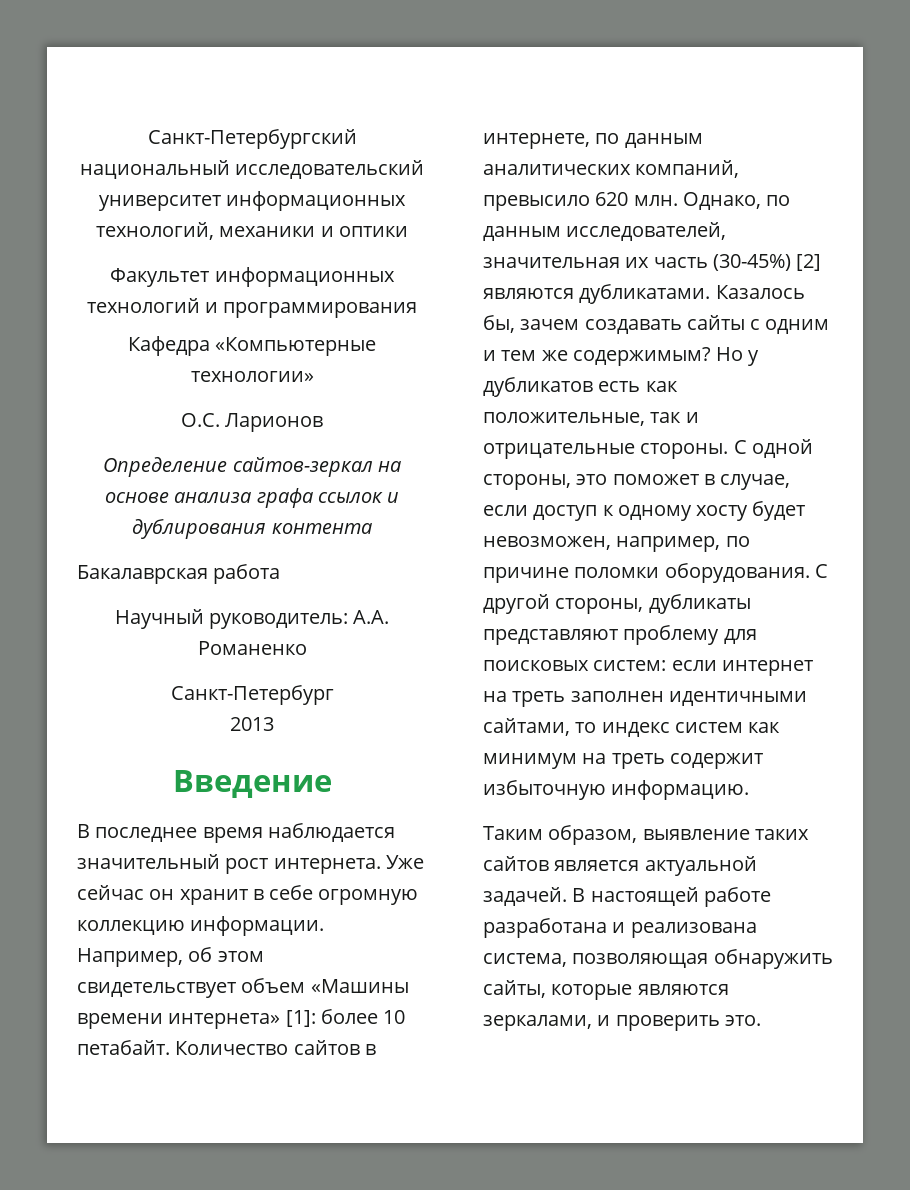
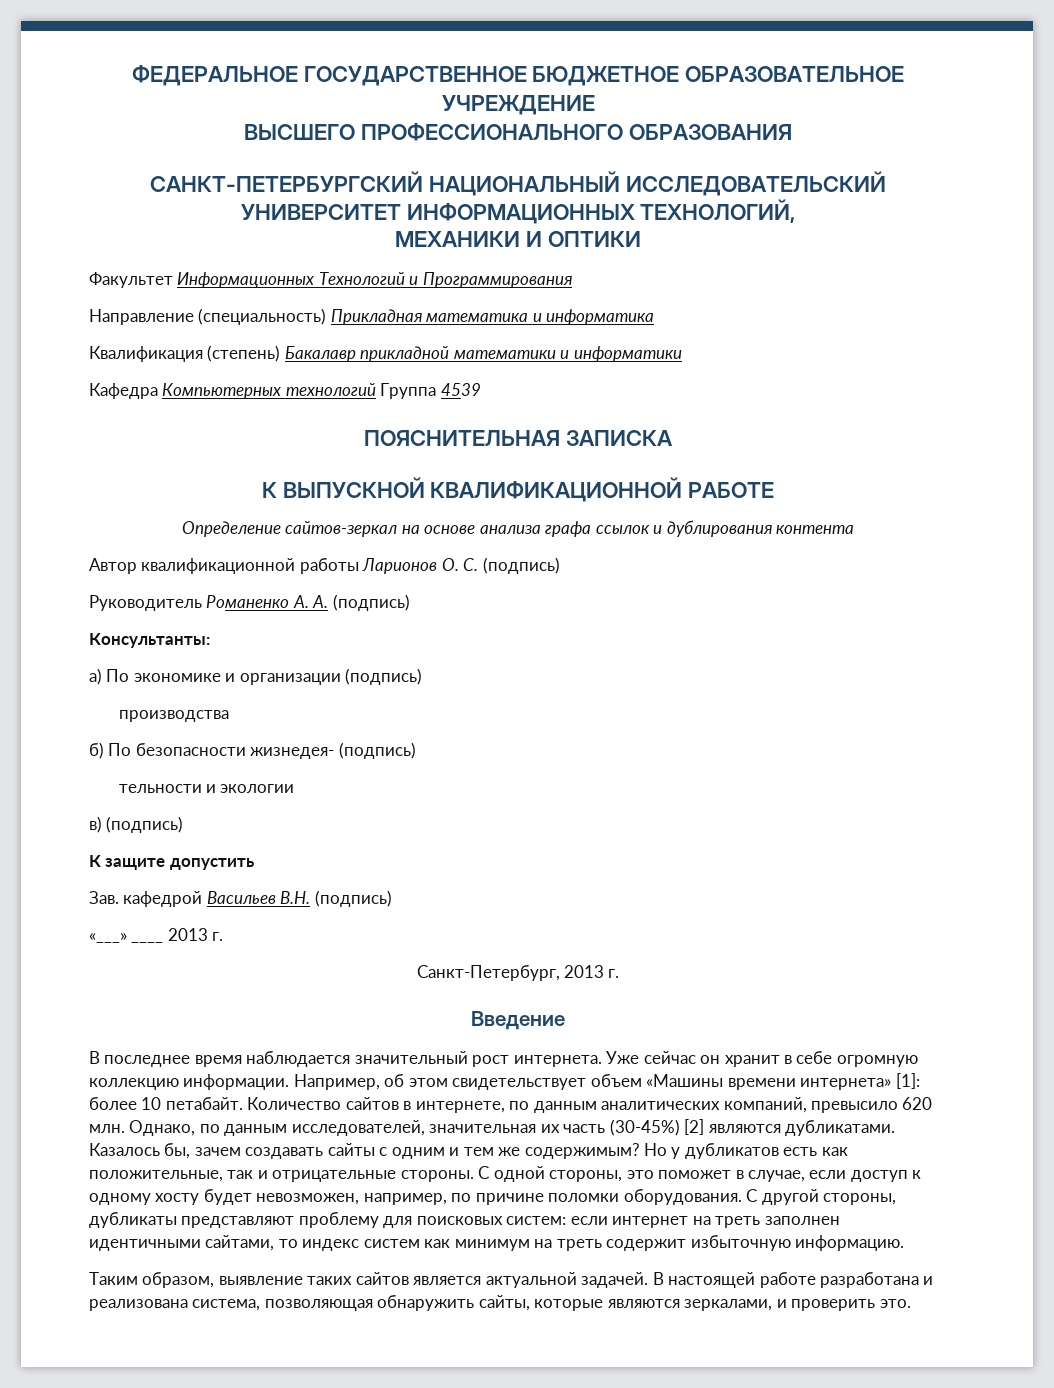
- Санкт-Петербургский национальный исследовательский университет информационных технологий, механики и оптики
- Факультет информационных технологий и программирования
- Кафедра «Компьютерные технологии»
- О.С. Ларионов
+ ФЕДЕРАЛЬНОЕ ГОСУДАРСТВЕННОЕ БЮДЖЕТНОЕ ОБРАЗОВАТЕЛЬНОЕ УЧРЕЖДЕНИЕ
+ ВЫСШЕГО ПРОФЕССИОНАЛЬНОГО ОБРАЗОВАНИЯ
+ САНКТ-ПЕТЕРБУРГСКИЙ НАЦИОНАЛЬНЫЙ ИССЛЕДОВАТЕЛЬСКИЙ УНИВЕРСИТЕТ ИНФОРМАЦИОННЫХ ТЕХНОЛОГИЙ,
+ МЕХАНИКИ И ОПТИКИ
+ Факультет Информационных Технологий и Программирования
+ Направление (специальность) Прикладная математика и информатика
+ Квалификация (степень) Бакалавр прикладной математики и информатики
+ Кафедра Компьютерных технологий Группа 4539
+ ПОЯСНИТЕЛЬНАЯ ЗАПИСКА
+ К ВЫПУСКНОЙ КВАЛИФИКАЦИОННОЙ РАБОТЕ
- Бакалаврская работа
- Научный руководитель: А.А. Романенко
- Санкт-Петербург
- 2013
+ Автор квалификационной работы Ларионов О. С. (подпись)
+ Руководитель Романенко А. А. (подпись)
+ Консультанты:
+ а) По экономике и организации (подпись)
+ производства
+ б) По безопасности жизнедея- (подпись)
+ тельности и экологии
+ в) (подпись)
+ К защите допустить
+ Зав. кафедрой Васильев В.Н. (подпись)
+ «___» ____ 2013 г.
+ Санкт-Петербург, 2013 г.

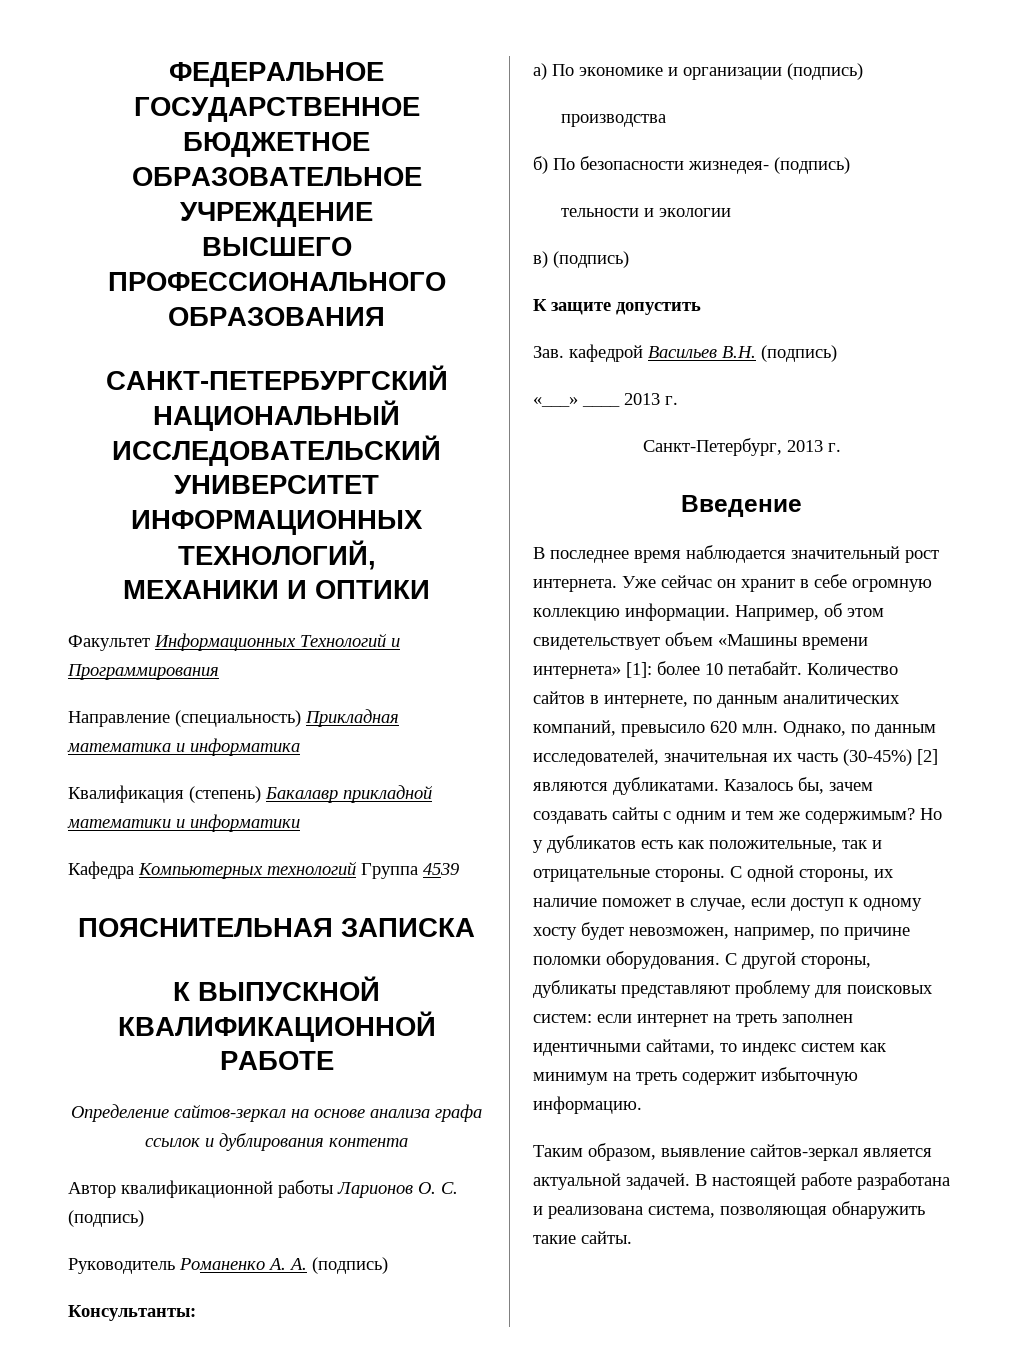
- С одной стороны, это поможет в случае, если доступ к одному хосту будет невозможен, например, по причине поломки оборудования.
+ С одной стороны, их наличие поможет в случае, если доступ к одному хосту будет невозможен, например, по причине поломки оборудования.
- Таким образом, выявление таких сайтов является актуальной задачей.
+ Таким образом, выявление сайтов-зеркал является актуальной задачей.
- В настоящей работе разработана и реализована система, позволяющая обнаружить сайты, которые являются зеркалами, и проверить это.
+ В настоящей работе разработана и реализована система, позволяющая обнаружить такие сайты.

